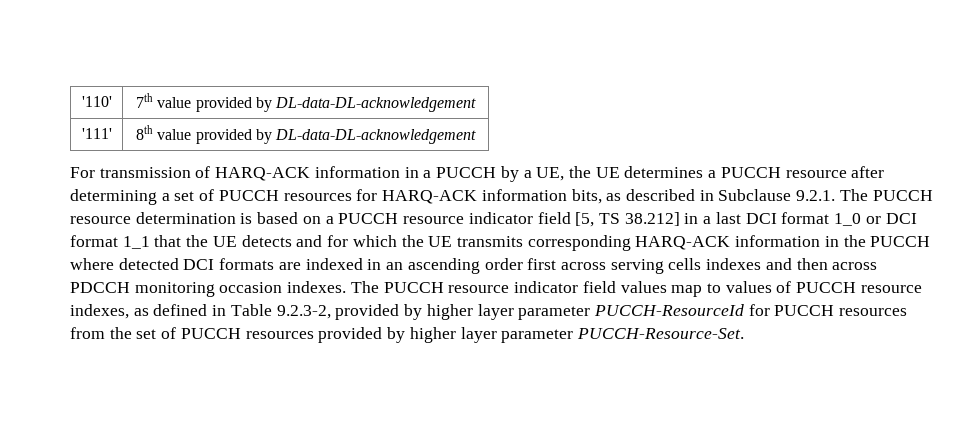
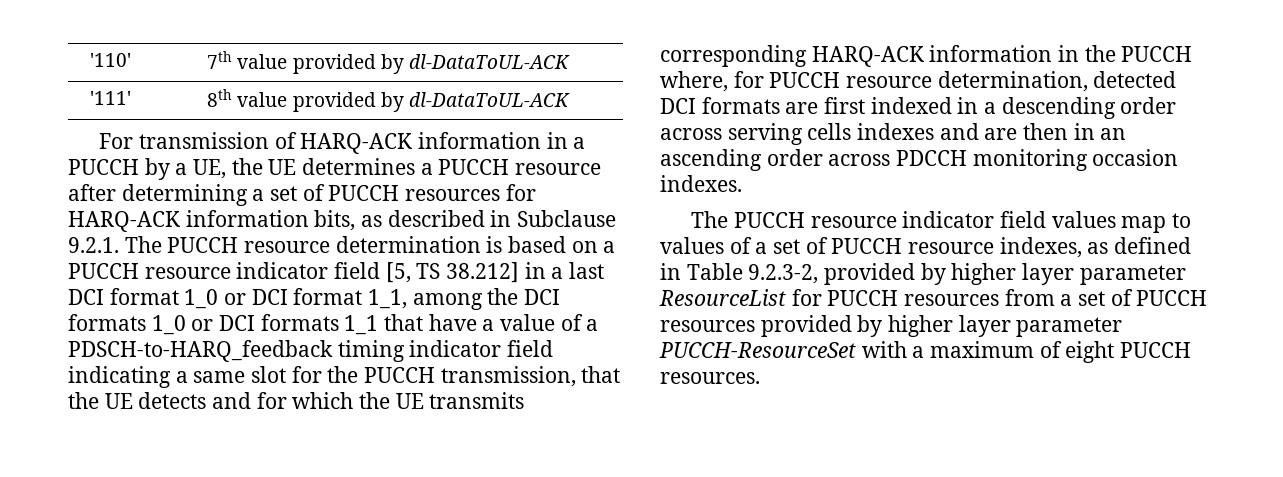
- '110' | 7th value provided by DL-data-DL-acknowledgement
+ '110' | 7th value provided by dl-DataToUL-ACK
- '111' | 8th value provided by DL-data-DL-acknowledgement
+ '111' | 8th value provided by dl-DataToUL-ACK
- For transmission of HARQ-ACK information in a PUCCH by a UE, the UE determines a PUCCH resource after determining a set of PUCCH resources for HARQ-ACK information bits, as described in Subclause 9.2.1. The PUCCH resource determination is based on a PUCCH resource indicator field [5, TS 38.212] in a last DCI format 1_0 or DCI format 1_1 that the UE detects and for which the UE transmits corresponding HARQ-ACK information in the PUCCH where detected DCI formats are indexed in an ascending order first across serving cells indexes and then across PDCCH monitoring occasion indexes. The PUCCH resource indicator field values map to values of PUCCH resource indexes, as defined in Table 9.2.3-2, provided by higher layer parameter PUCCH-ResourceId for PUCCH resources from the set of PUCCH resources provided by higher layer parameter PUCCH-Resource-Set.
+ For transmission of HARQ-ACK information in a PUCCH by a UE, the UE determines a PUCCH resource after determining a set of PUCCH resources for HARQ-ACK information bits, as described in Subclause 9.2.1. The PUCCH resource determination is based on a PUCCH resource indicator field [5, TS 38.212] in a last DCI format 1_0 or DCI format 1_1, among the DCI formats 1_0 or DCI formats 1_1 that have a value of a PDSCH-to-HARQ_feedback timing indicator field indicating a same slot for the PUCCH transmission, that the UE detects and for which the UE transmits corresponding HARQ-ACK information in the PUCCH where, for PUCCH resource determination, detected DCI formats are first indexed in a descending order across serving cells indexes and are then in an ascending order across PDCCH monitoring occasion indexes.
+ The PUCCH resource indicator field values map to values of a set of PUCCH resource indexes, as defined in Table 9.2.3-2, provided by higher layer parameter ResourceList for PUCCH resources from a set of PUCCH resources provided by higher layer parameter PUCCH-ResourceSet with a maximum of eight PUCCH resources.

